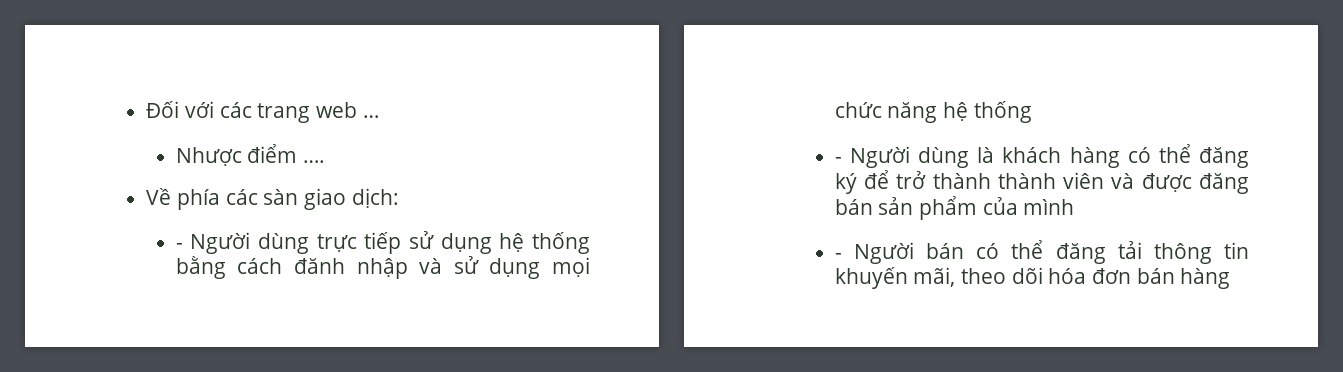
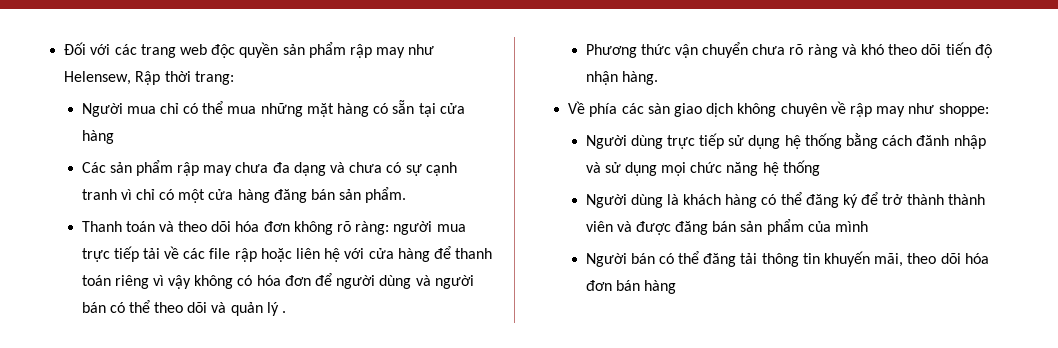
- Đối với các trang web …
- Nhược điểm ….
+ Đối với các trang web độc quyền sản phẩm rập may như Helensew, Rập thời trang:
+ Người mua chỉ có thể mua những mặt hàng có sẵn tại cửa hàng
+ Các sản phẩm rập may chưa đa dạng và chưa có sự cạnh tranh vì chỉ có một cửa hàng đăng bán sản phẩm.
+ Thanh toán và theo dõi hóa đơn không rõ ràng: người mua trực tiếp tải về các file rập hoặc liên hệ với cửa hàng để thanh toán riêng vì vậy không có hóa đơn để người dùng và người bán có thể theo dõi và quản lý .
+ Phương thức vận chuyển chưa rõ ràng và khó theo dõi tiến độ nhận hàng.
- Về phía các sàn giao dịch:
- - Người dùng trực tiếp sử dụng hệ thống bằng cách đănh nhập và sử dụng mọi chức năng hệ thống
+ Về phía các sàn giao dịch không chuyên về rập may như shoppe:
+ Người dùng trực tiếp sử dụng hệ thống bằng cách đănh nhập và sử dụng mọi chức năng hệ thống
- - Người dùng là khách hàng có thể đăng ký để trở thành thành viên và được đăng bán sản phẩm của mình
+ Người dùng là khách hàng có thể đăng ký để trở thành thành viên và được đăng bán sản phẩm của mình
- - Người bán có thể đăng tải thông tin khuyến mãi, theo dõi hóa đơn bán hàng
+ Người bán có thể đăng tải thông tin khuyến mãi, theo dõi hóa đơn bán hàng

